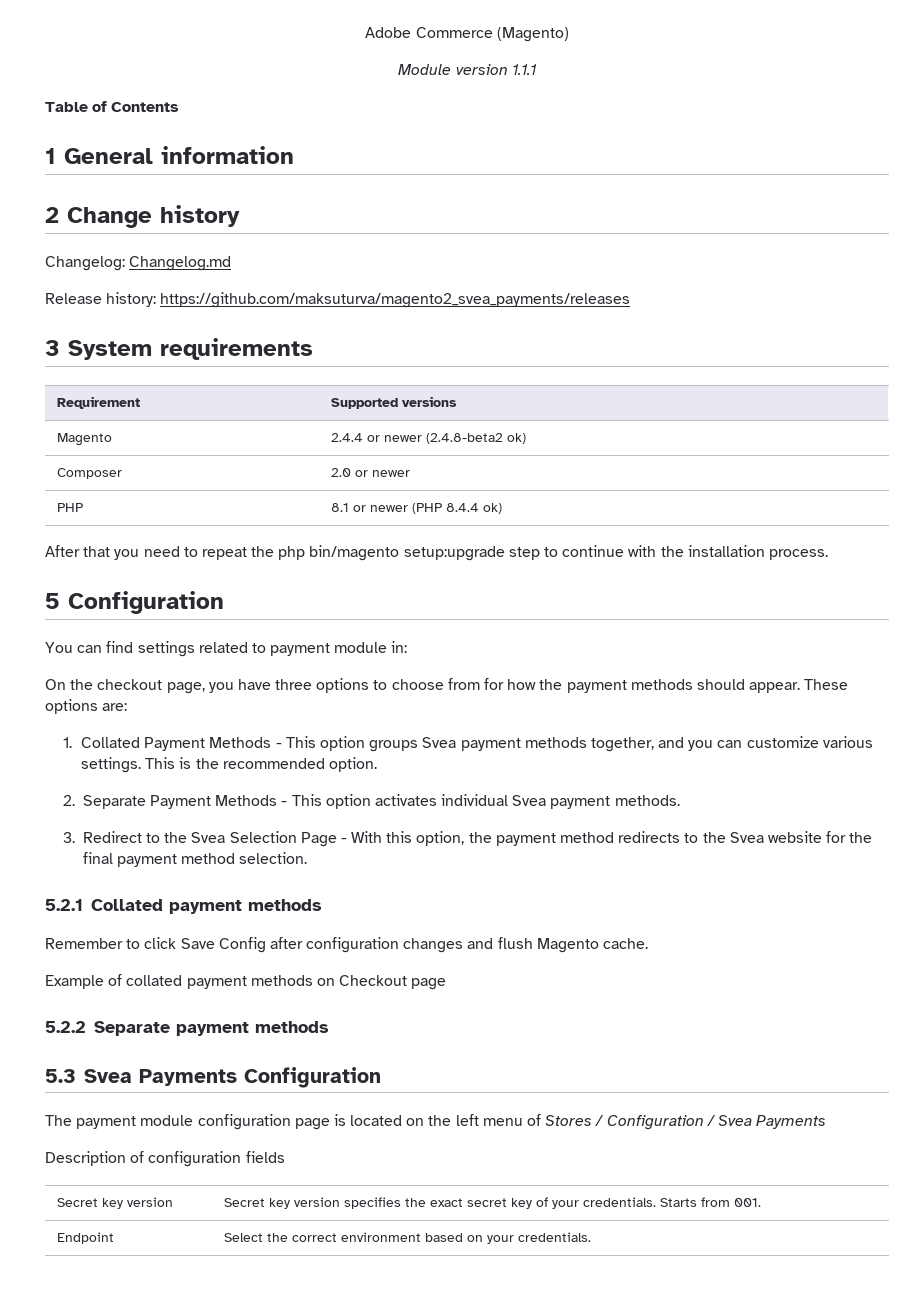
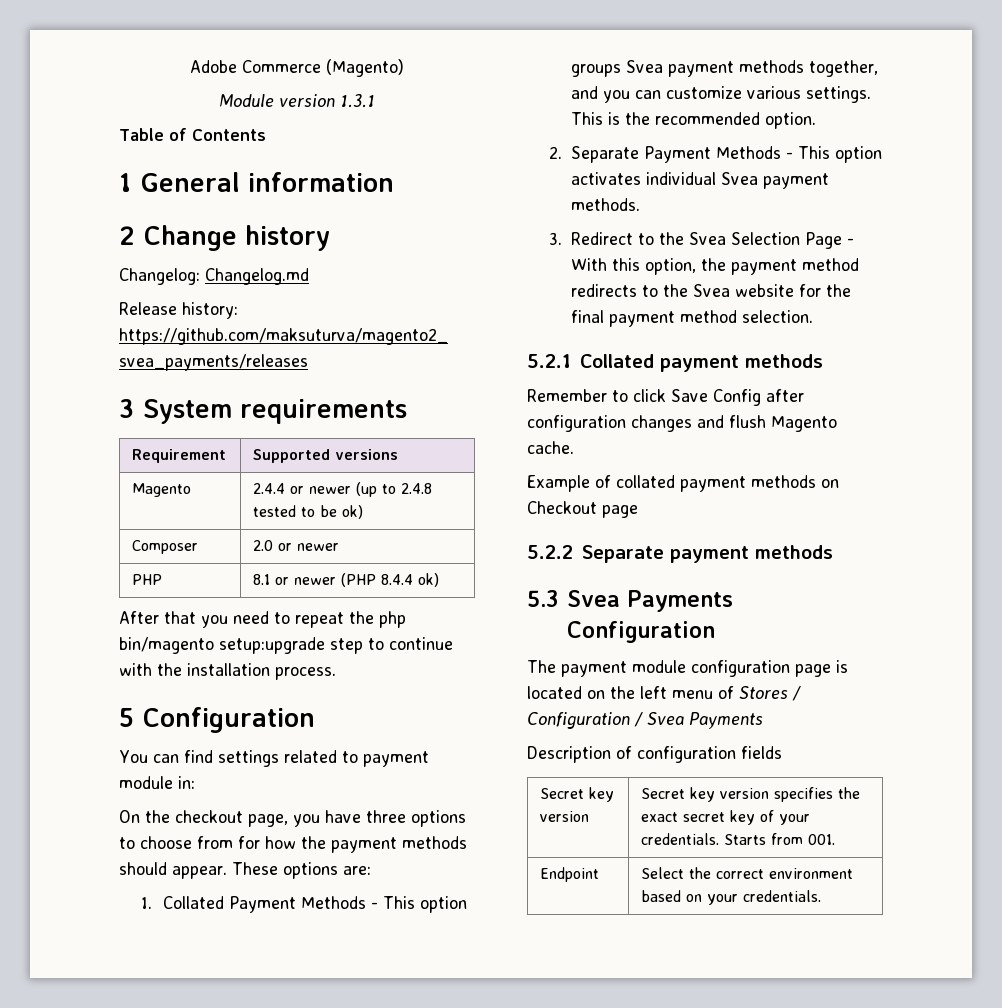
- Module version 1.1.1
+ Module version 1.3.1
- Magento | 2.4.4 or newer (2.4.8-beta2 ok)
+ Magento | 2.4.4 or newer (up to 2.4.8 tested to be ok)

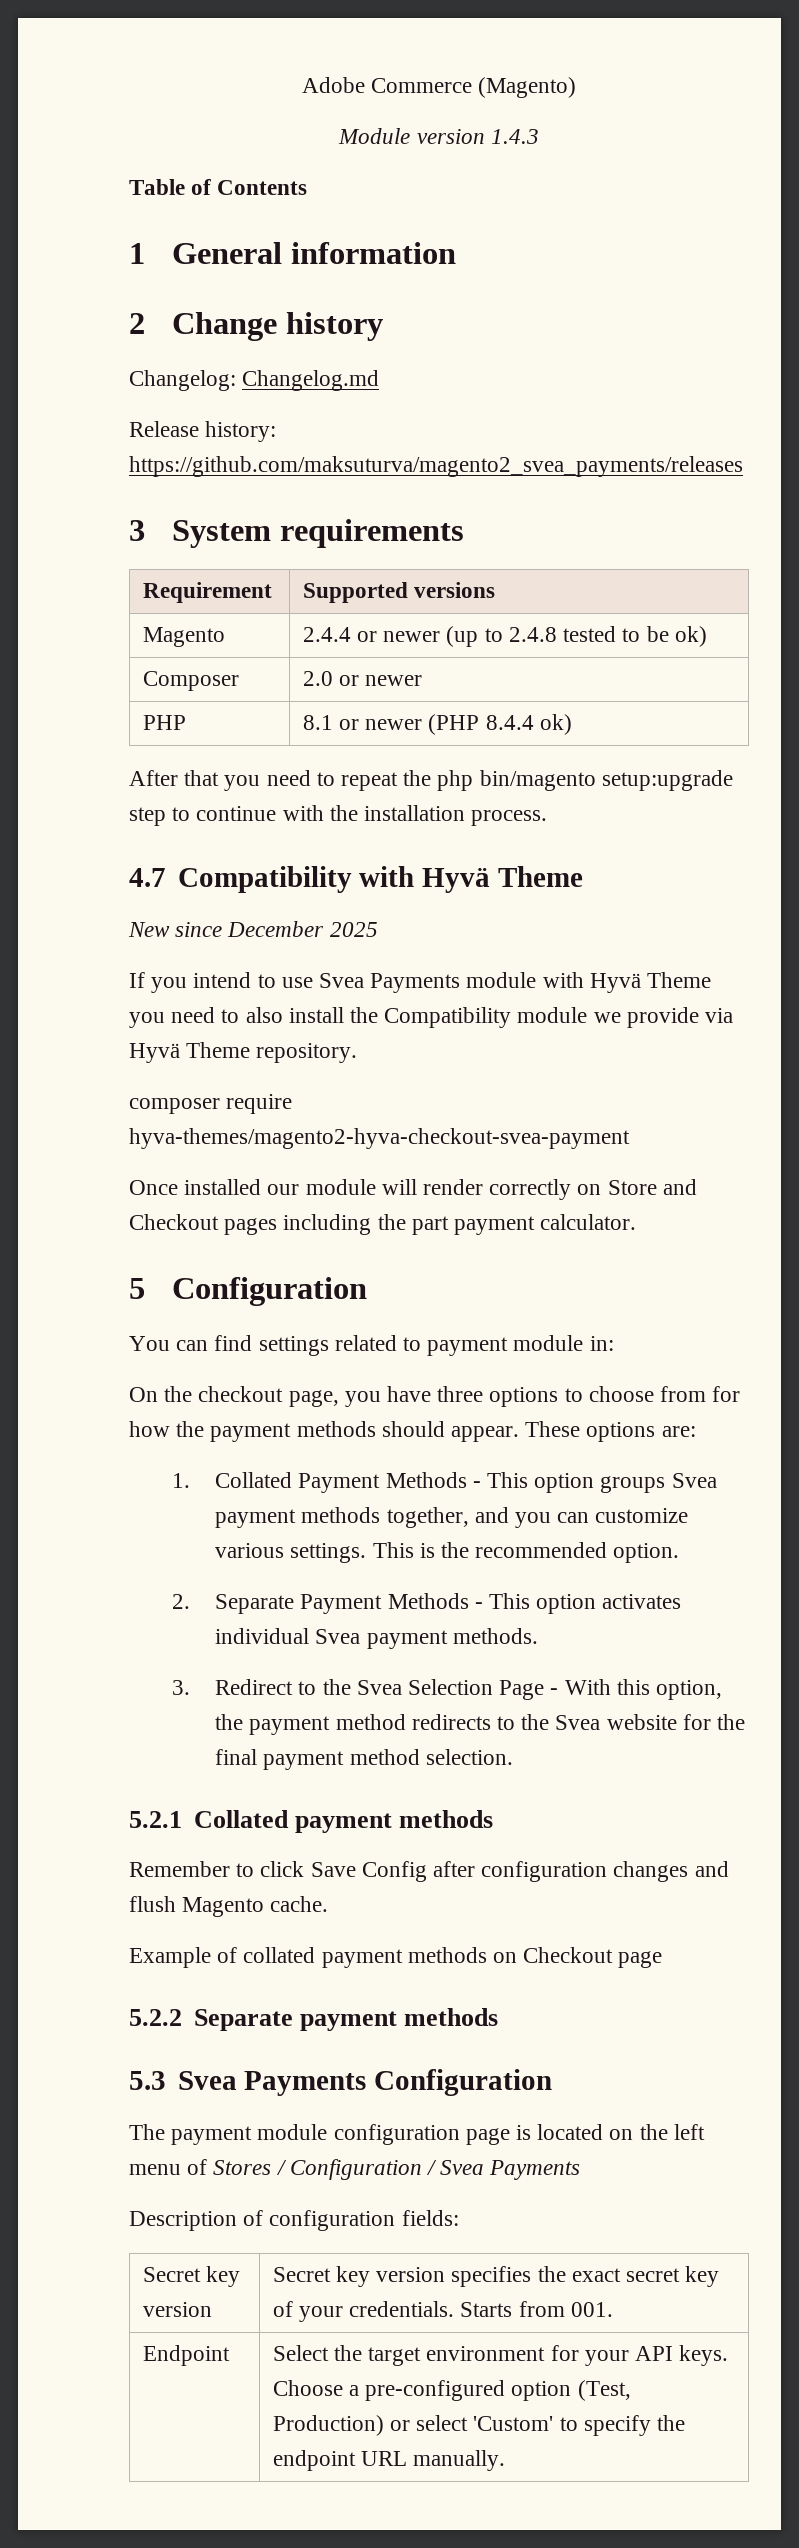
- Module version 1.3.1
+ Module version 1.4.3
+ 4.7 Compatibility with Hyvä Theme
+ New since December 2025
+ If you intend to use Svea Payments module with Hyvä Theme you need to also install the Compatibility module we provide via Hyvä Theme repository.
+ composer require hyva-themes/magento2-hyva-checkout-svea-payment
+ Once installed our module will render correctly on Store and Checkout pages including the part payment calculator.
- Description of configuration fields
+ Description of configuration fields:
- Endpoint | Select the correct environment based on your credentials.
+ Endpoint | Select the target environment for your API keys. Choose a pre-configured option (Test, Production) or select 'Custom' to specify the endpoint URL manually.

